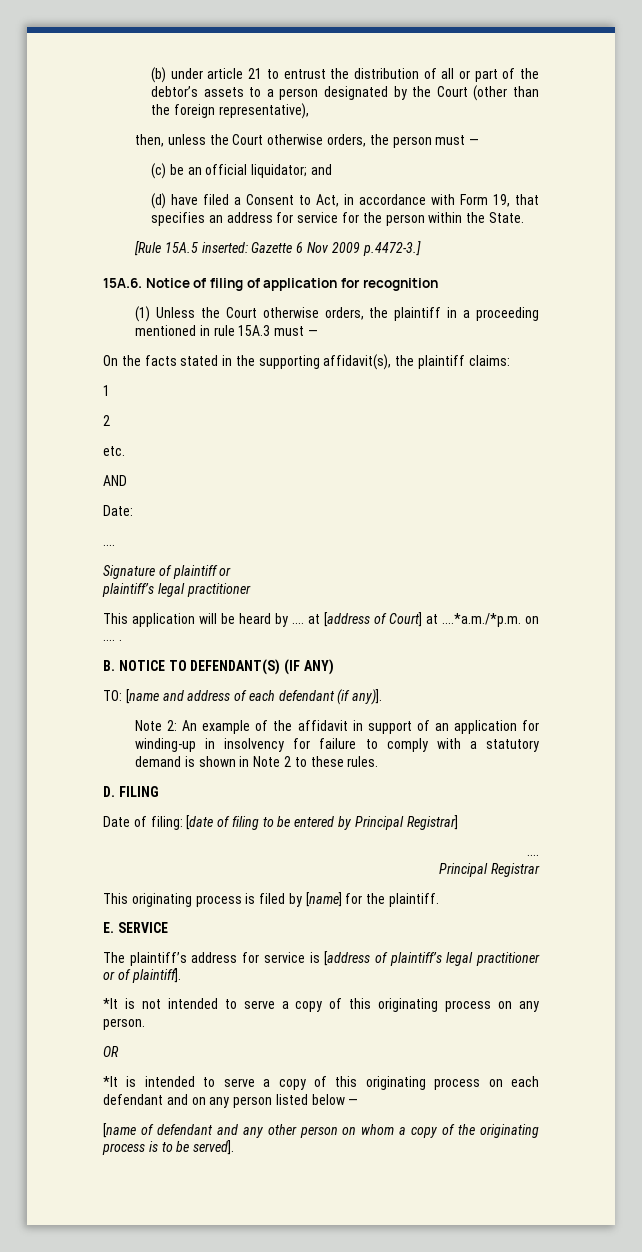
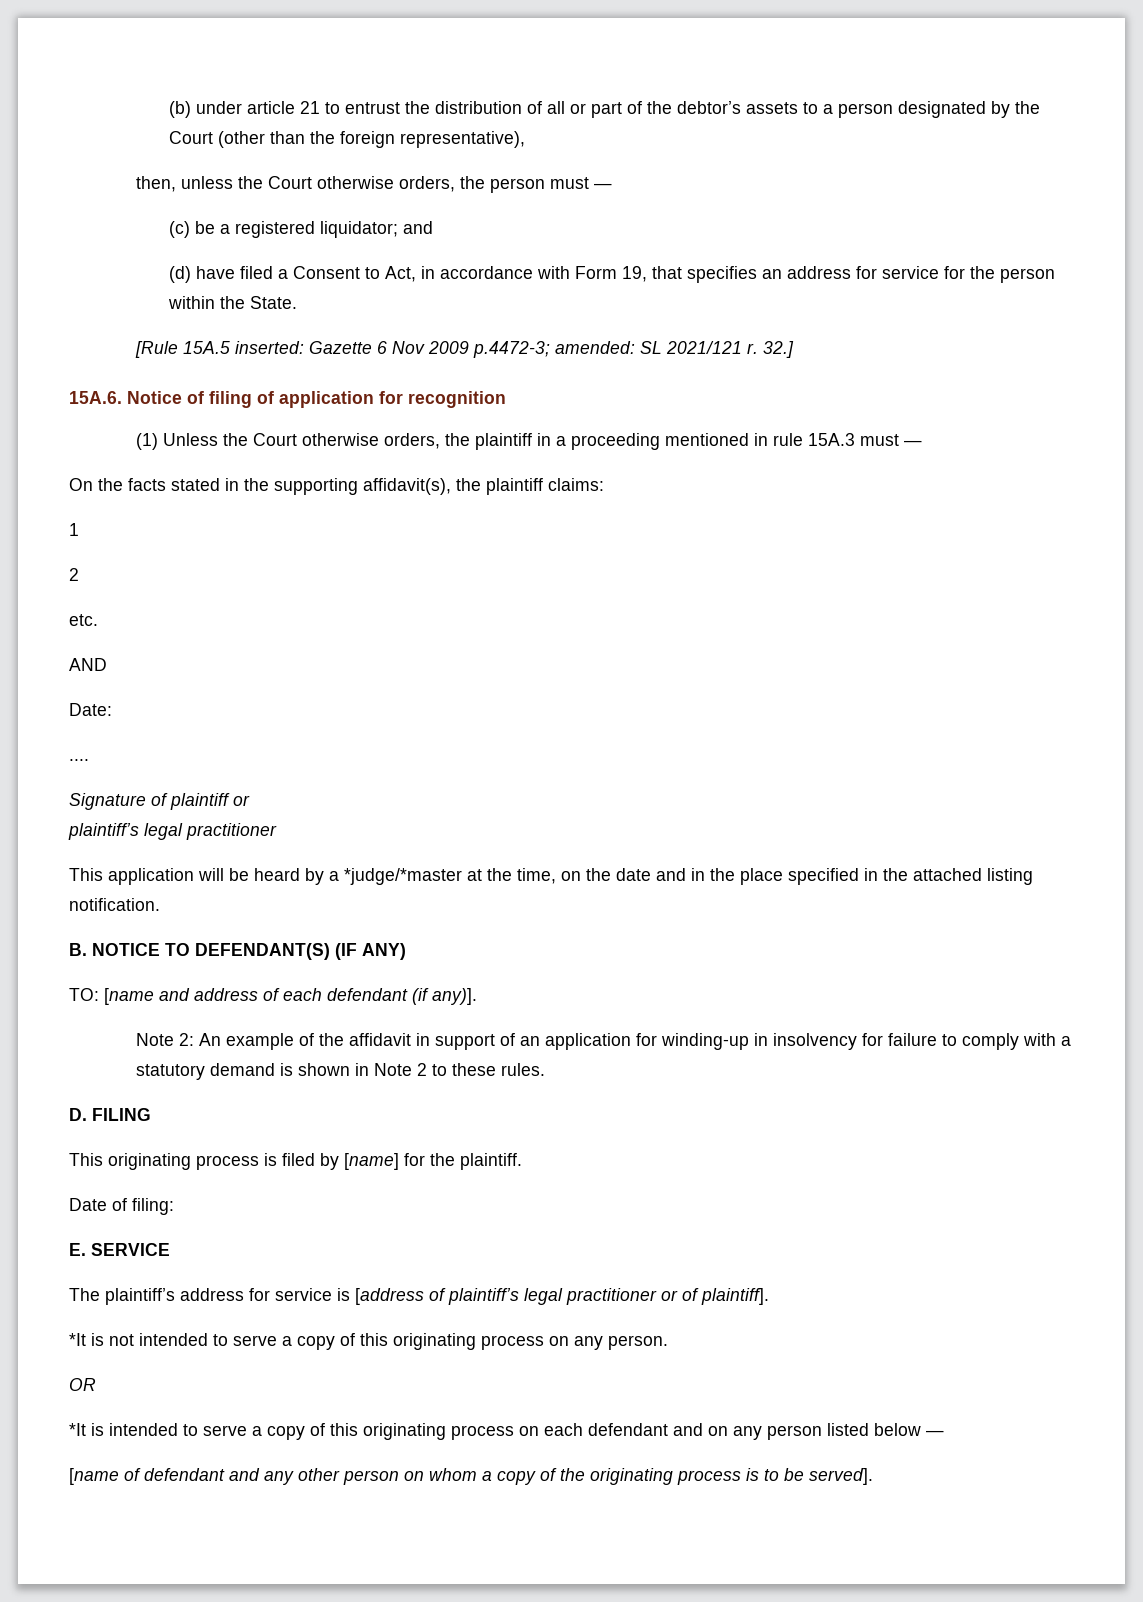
- (c) be an official liquidator; and
+ (c) be a registered liquidator; and
- [Rule 15A.5 inserted: Gazette 6 Nov 2009 p.4472-3.]
+ [Rule 15A.5 inserted: Gazette 6 Nov 2009 p.4472-3; amended: SL 2021/121 r. 32.]
- This application will be heard by .... at [address of Court] at ....*a.m./*p.m. on .... .
+ This application will be heard by a *judge/*master at the time, on the date and in the place specified in the attached listing notification.
- Date of filing: [date of filing to be entered by Principal Registrar]
- ....
- Principal Registrar
+ Date of filing:

